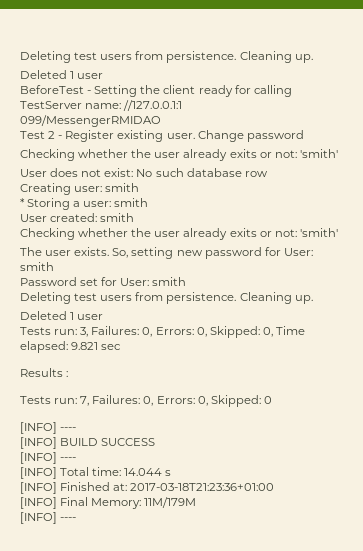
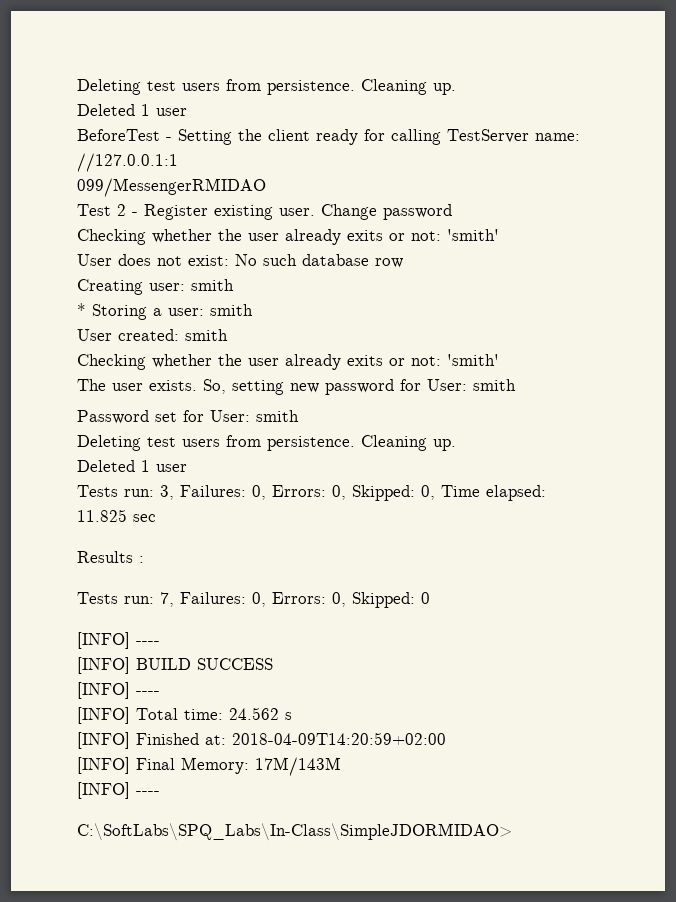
- Tests run: 3, Failures: 0, Errors: 0, Skipped: 0, Time elapsed: 9.821 sec
+ Tests run: 3, Failures: 0, Errors: 0, Skipped: 0, Time elapsed: 11.825 sec
- [INFO] Total time: 14.044 s
+ [INFO] Total time: 24.562 s
- [INFO] Finished at: 2017-03-18T21:23:36+01:00
+ [INFO] Finished at: 2018-04-09T14:20:59+02:00
- [INFO] Final Memory: 11M/179M
+ [INFO] Final Memory: 17M/143M
  [INFO] ----
+ C:\SoftLabs\SPQ_Labs\In-Class\SimpleJDORMIDAO>

